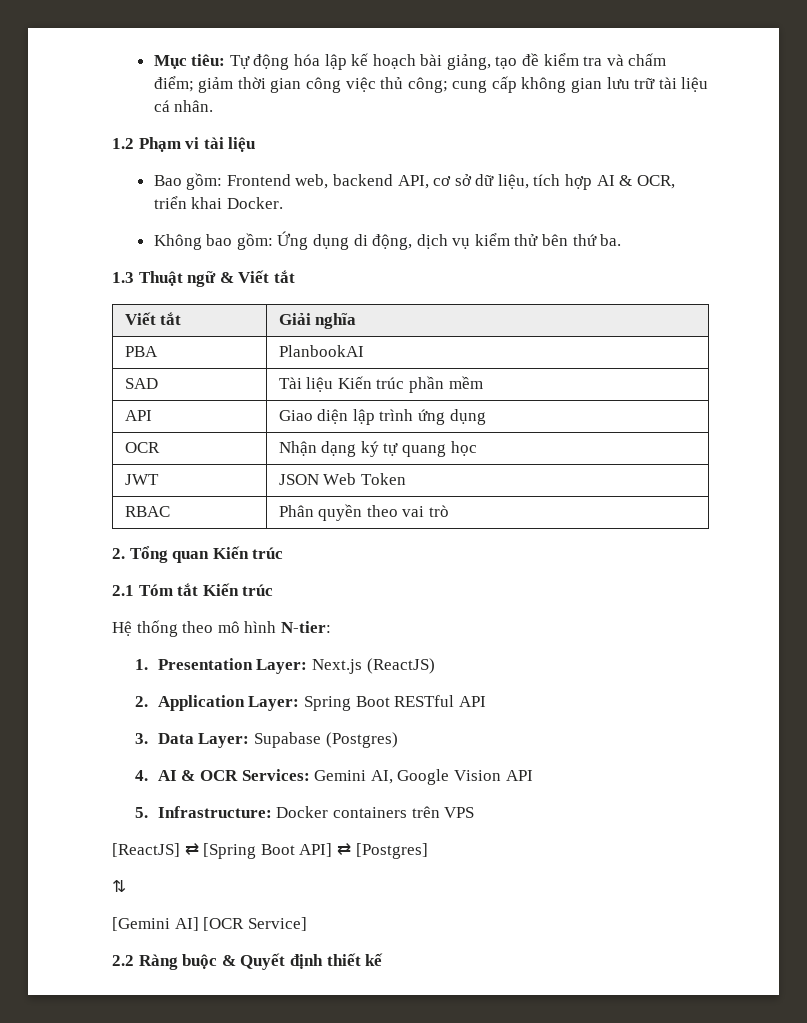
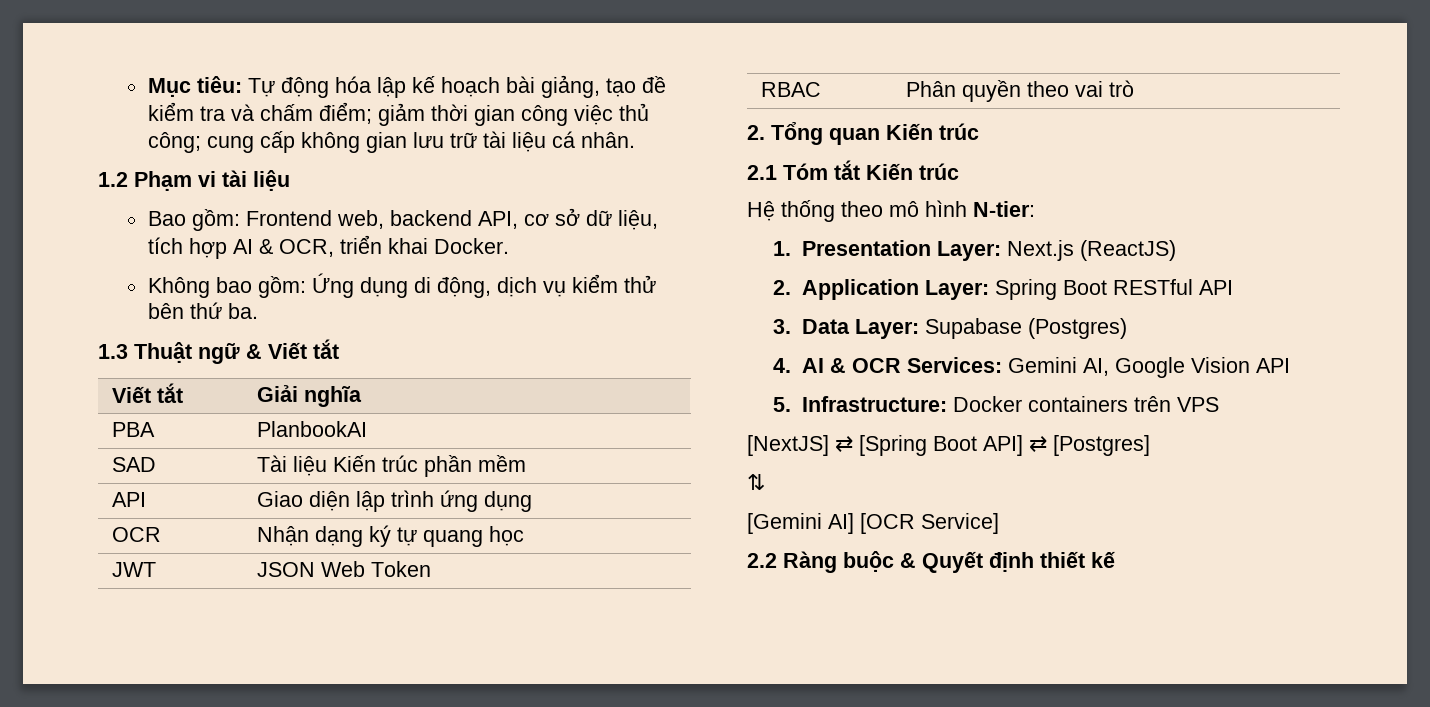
- [ReactJS] ⇄ [Spring Boot API] ⇄ [Postgres]
+ [NextJS] ⇄ [Spring Boot API] ⇄ [Postgres]

